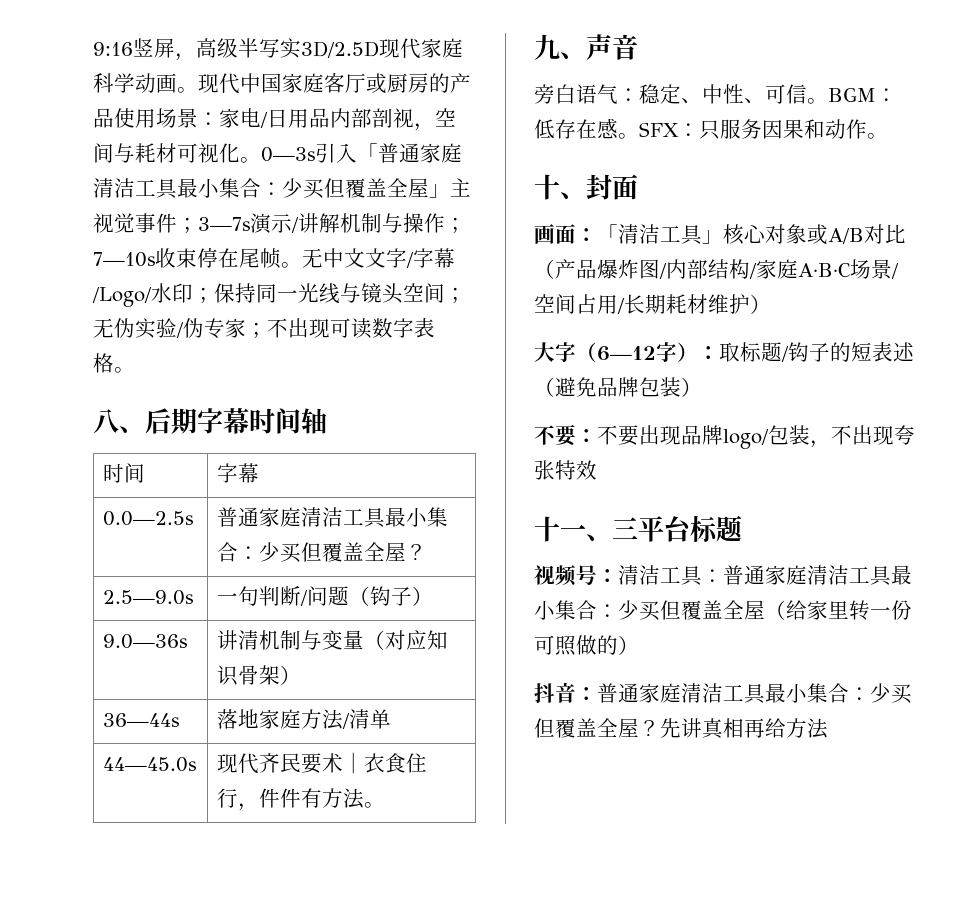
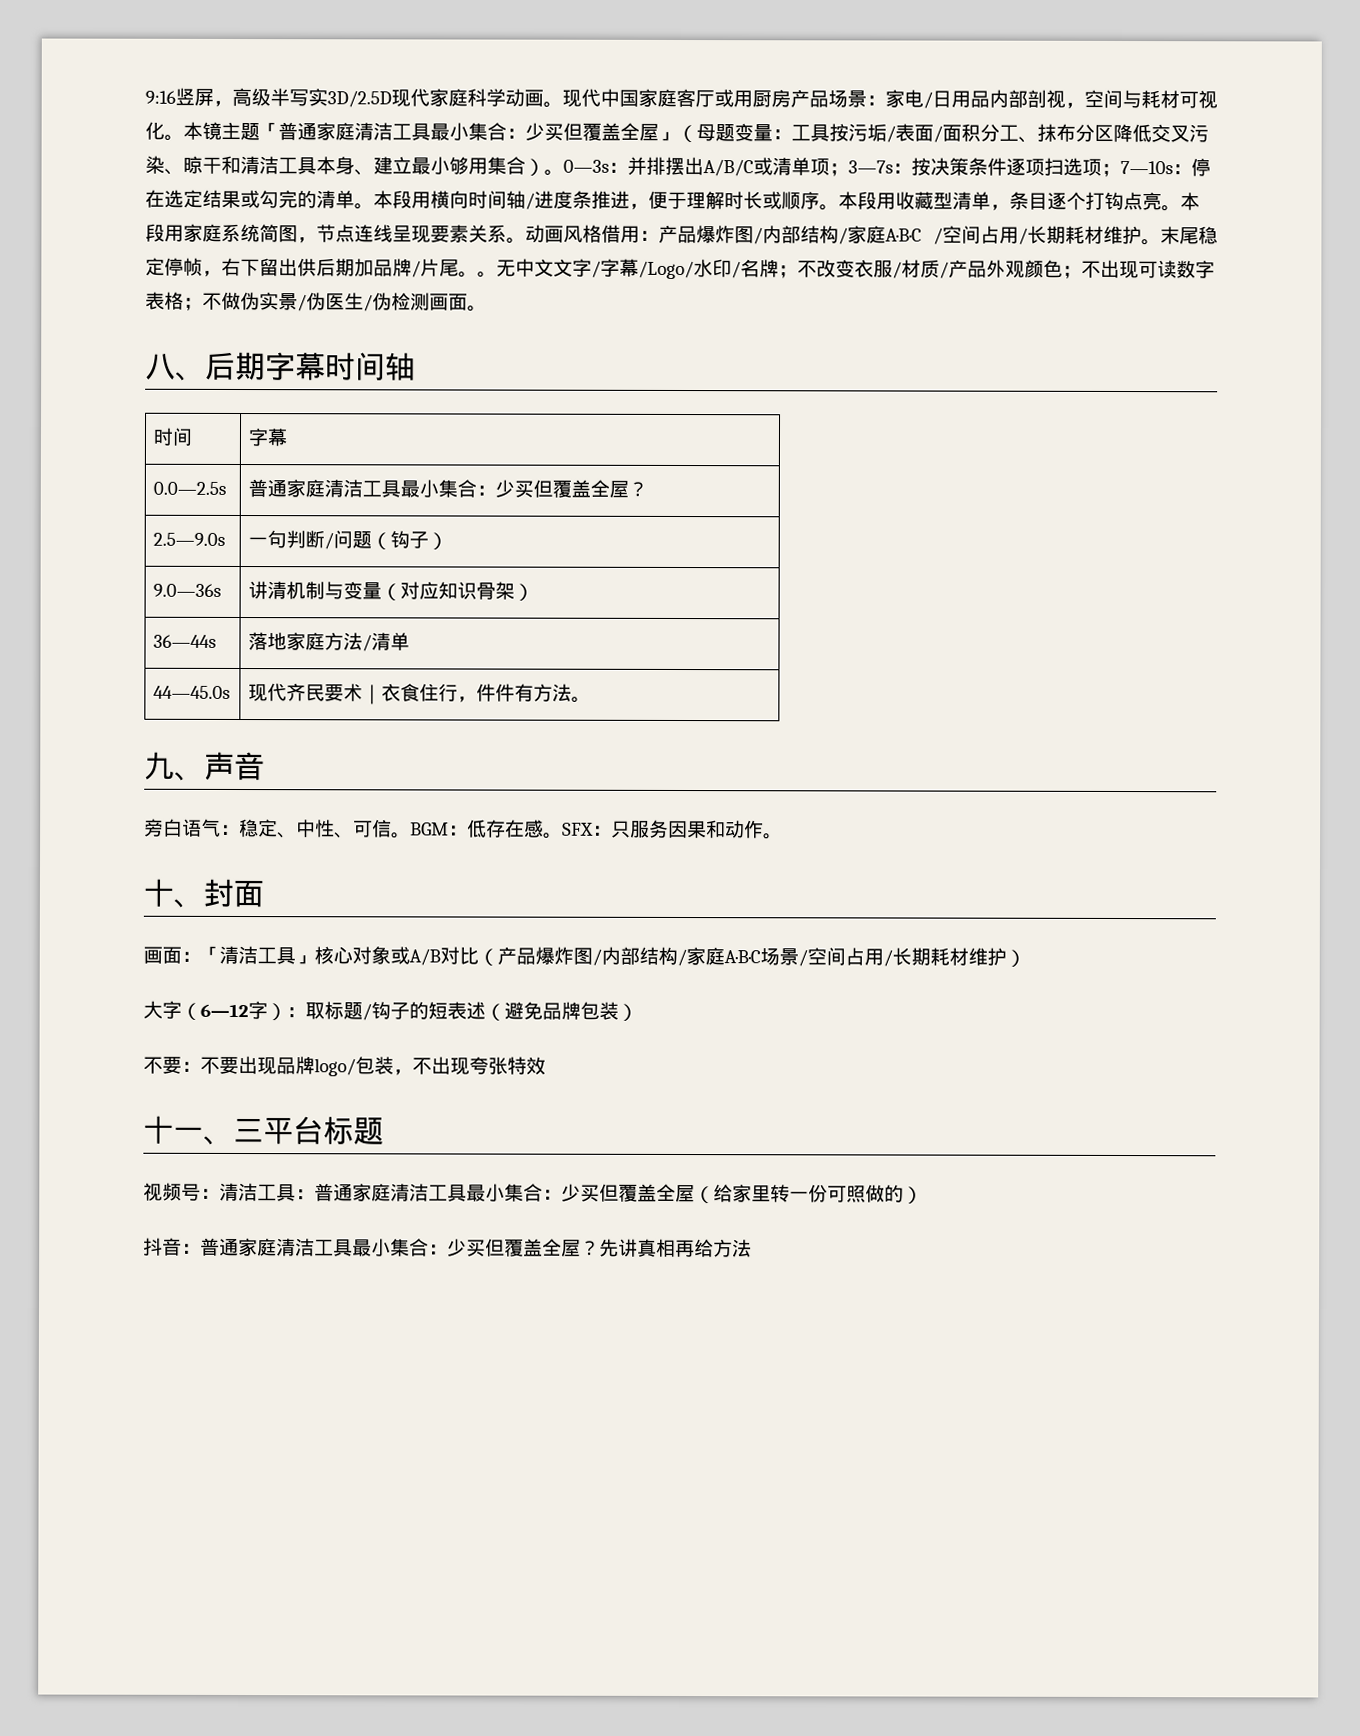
- 现代中国家庭客厅或厨房的产品使用场景：家电/日用品内部剖视，空间与耗材可视化。
+ 现代中国家庭客厅或用厨房产品场景：家电/日用品内部剖视，空间与耗材可视化。
- 0—3s引入「普通家庭清洁工具最小集合：少买但覆盖全屋」主视觉事件；3—7s演示/讲解机制与操作；7—10s收束停在尾帧。
+ 本镜主题「普通家庭清洁工具最小集合：少买但覆盖全屋」（母题变量：工具按污垢/表面/面积分工、抹布分区降低交叉污染、晾干和清洁工具本身、建立最小够用集合）。0—3s：并排摆出A/B/C或清单项；3—7s：按决策条件逐项扫选项；7—10s：停在选定结果或勾完的清单。本段用横向时间轴/进度条推进，便于理解时长或顺序。本段用收藏型清单，条目逐个打钩点亮。本段用家庭系统简图，节点连线呈现要素关系。动画风格借用：产品爆炸图/内部结构/家庭A·B·C /空间占用/长期耗材维护。末尾稳定停帧，右下留出供后期加品牌/片尾。。
- 无中文文字/字幕/Logo/水印；保持同一光线与镜头空间；无伪实验/伪专家；不出现可读数字表格。
+ 无中文文字/字幕/Logo/水印/名牌；不改变衣服/材质/产品外观颜色；不出现可读数字表格；不做伪实景/伪医生/伪检测画面。

